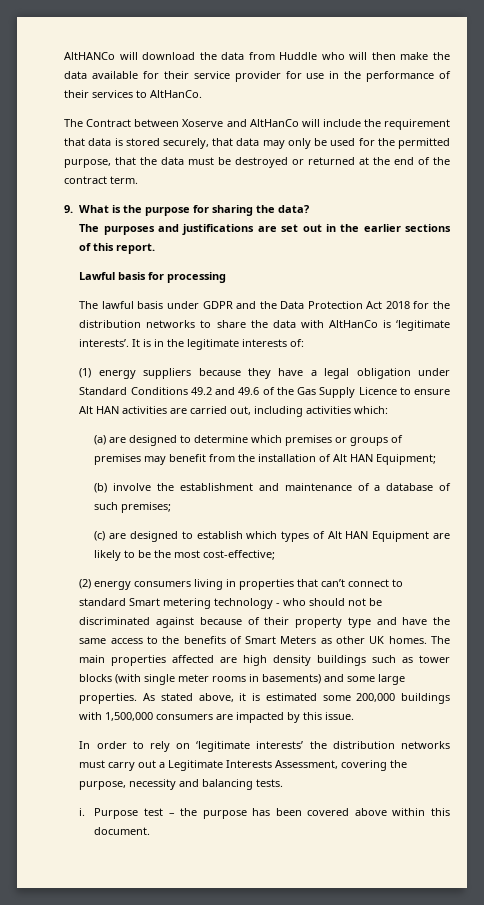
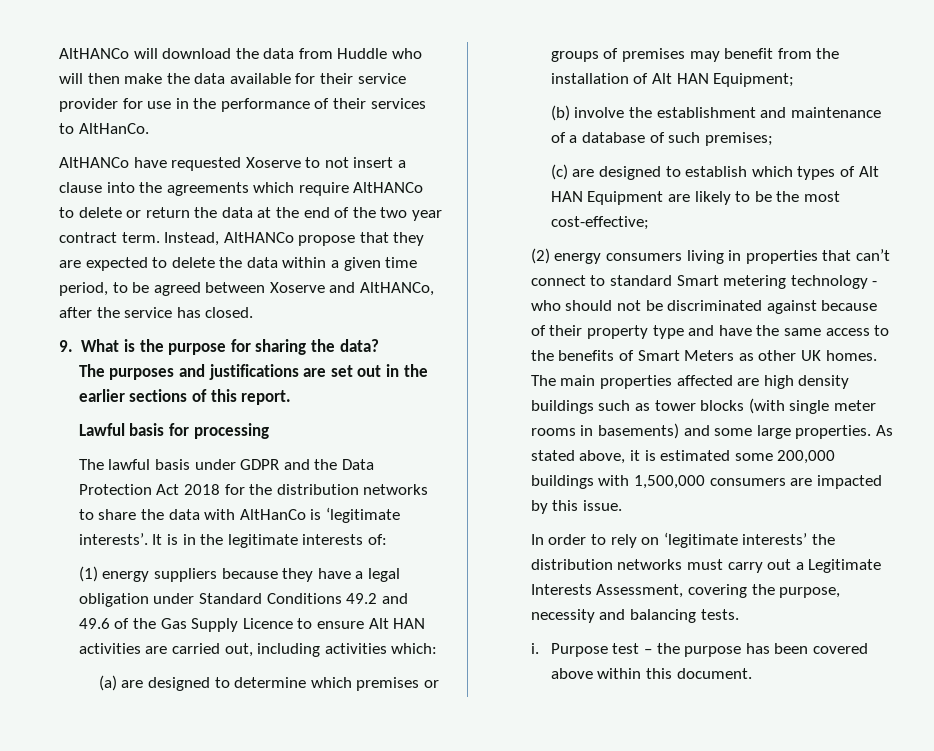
- The Contract between Xoserve and AltHanCo will include the requirement that data is stored securely, that data may only be used for the permitted purpose, that the data must be destroyed or returned at the end of the contract term.
+ AltHANCo have requested Xoserve to not insert a clause into the agreements which require AltHANCo to delete or return the data at the end of the two year contract term. Instead, AltHANCo propose that they are expected to delete the data within a given time period, to be agreed between Xoserve and AltHANCo, after the service has closed.

